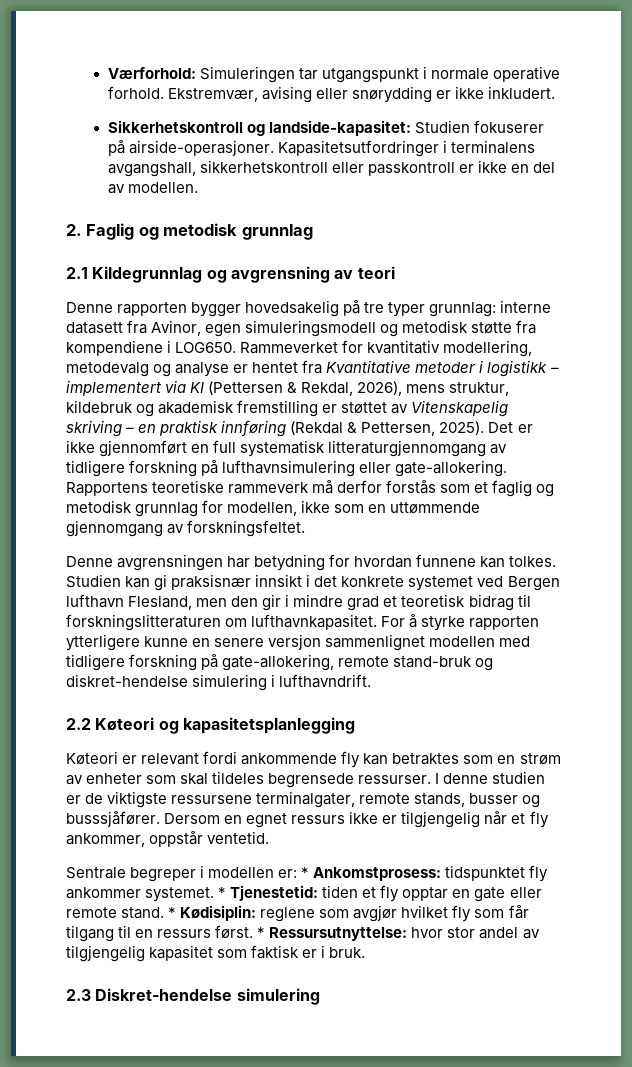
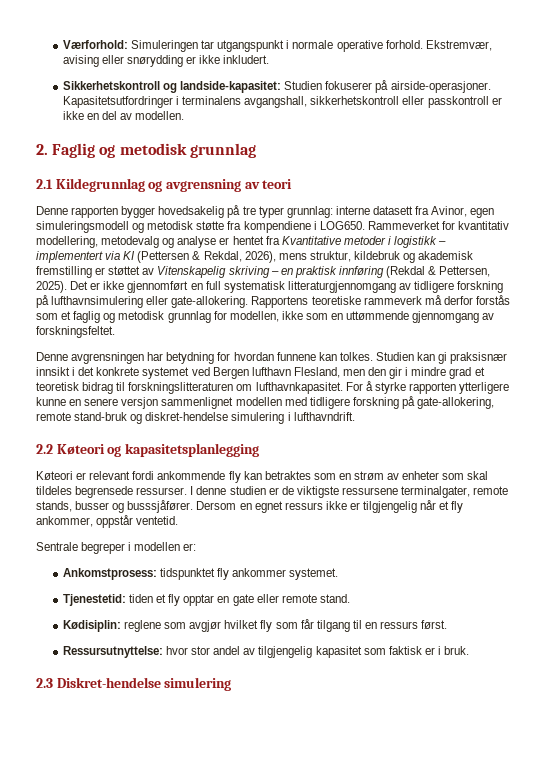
- Sentrale begreper i modellen er: * Ankomstprosess: tidspunktet fly ankommer systemet. * Tjenestetid: tiden et fly opptar en gate eller remote stand. * Kødisiplin: reglene som avgjør hvilket fly som får tilgang til en ressurs først. * Ressursutnyttelse: hvor stor andel av tilgjengelig kapasitet som faktisk er i bruk.
+ Sentrale begreper i modellen er:
+ Ankomstprosess: tidspunktet fly ankommer systemet.
+ Tjenestetid: tiden et fly opptar en gate eller remote stand.
+ Kødisiplin: reglene som avgjør hvilket fly som får tilgang til en ressurs først.
+ Ressursutnyttelse: hvor stor andel av tilgjengelig kapasitet som faktisk er i bruk.

